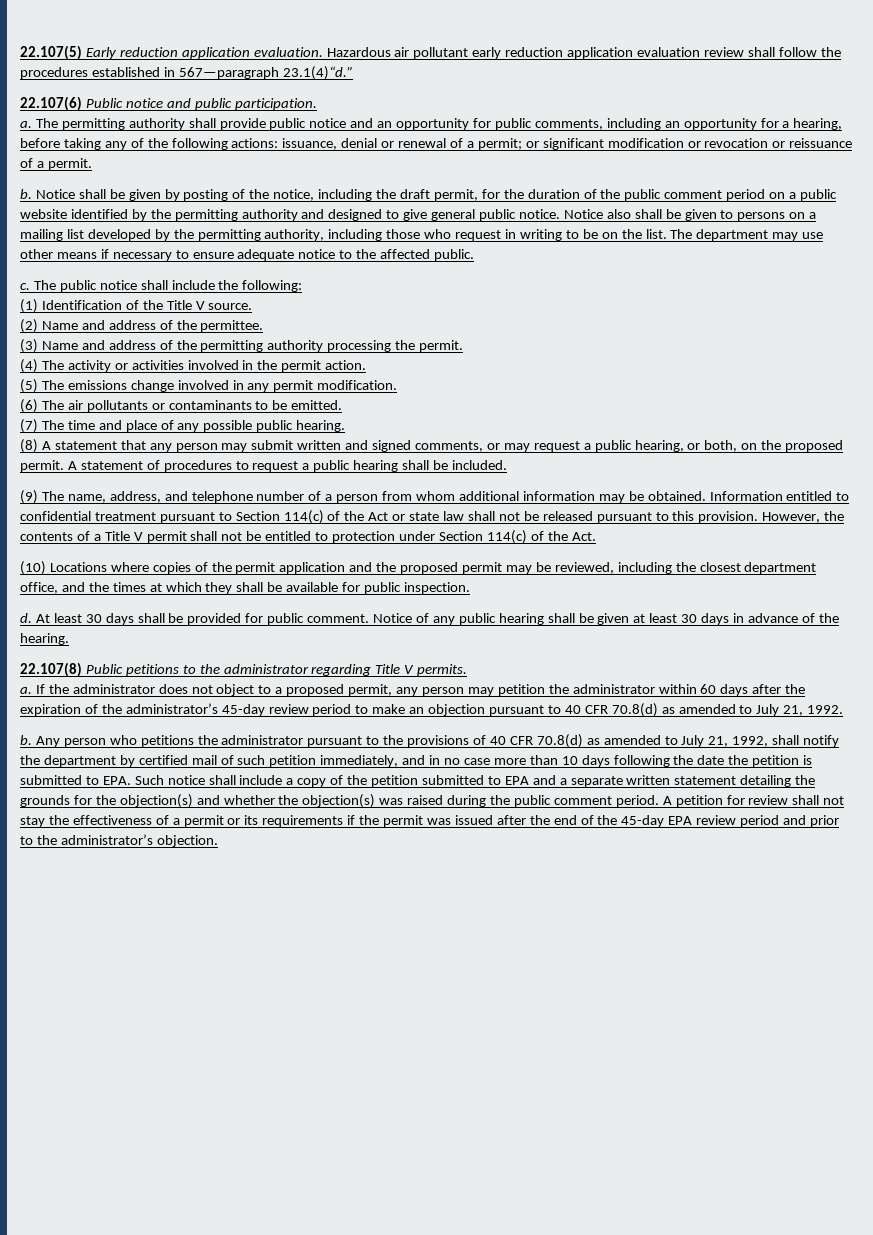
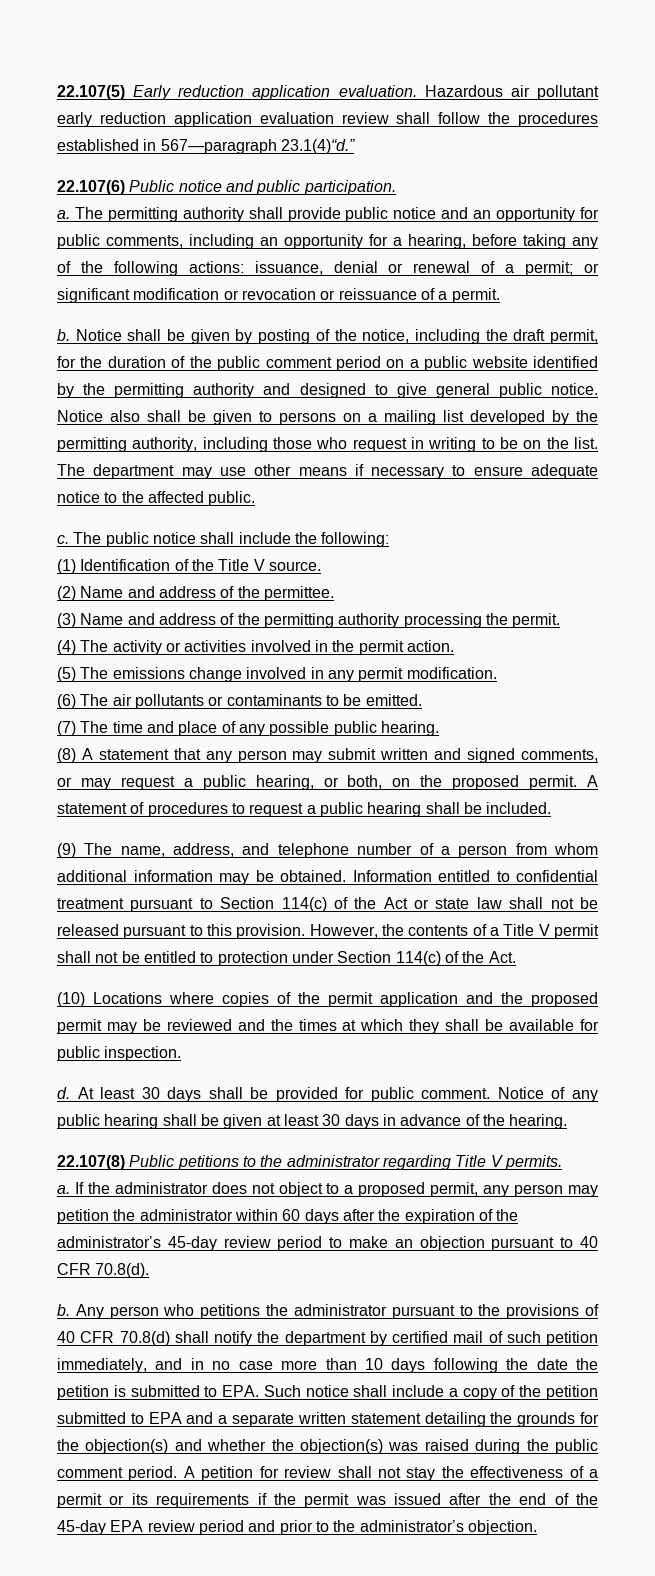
- (10) Locations where copies of the permit application and the proposed permit may be reviewed, including the closest department office, and the times at which they shall be available for public inspection.
+ (10) Locations where copies of the permit application and the proposed permit may be reviewed and the times at which they shall be available for public inspection.
- If the administrator does not object to a proposed permit, any person may petition the administrator within 60 days after the expiration of the administrator’s 45-day review period to make an objection pursuant to 40 CFR 70.8(d) as amended to July 21, 1992.
+ If the administrator does not object to a proposed permit, any person may petition the administrator within 60 days after the expiration of the administrator’s 45-day review period to make an objection pursuant to 40 CFR 70.8(d).
- Any person who petitions the administrator pursuant to the provisions of 40 CFR 70.8(d) as amended to July 21, 1992, shall notify the department by certified mail of such petition immediately, and in no case more than 10 days following the date the petition is submitted to EPA. Such notice shall include a copy of the petition submitted to EPA and a separate written statement detailing the grounds for the objection(s) and whether the objection(s) was raised during the public comment period.
+ Any person who petitions the administrator pursuant to the provisions of 40 CFR 70.8(d) shall notify the department by certified mail of such petition immediately, and in no case more than 10 days following the date the petition is submitted to EPA. Such notice shall include a copy of the petition submitted to EPA and a separate written statement detailing the grounds for the objection(s) and whether the objection(s) was raised during the public comment period.

